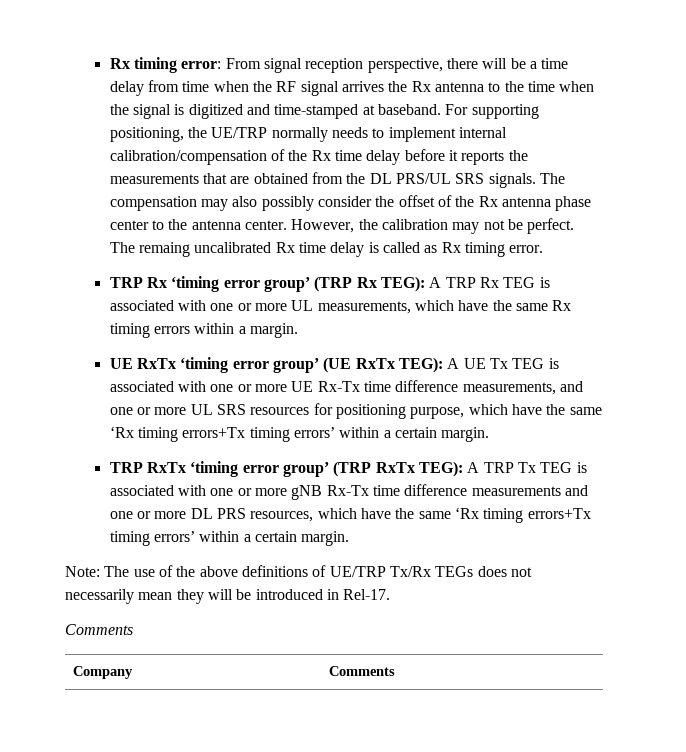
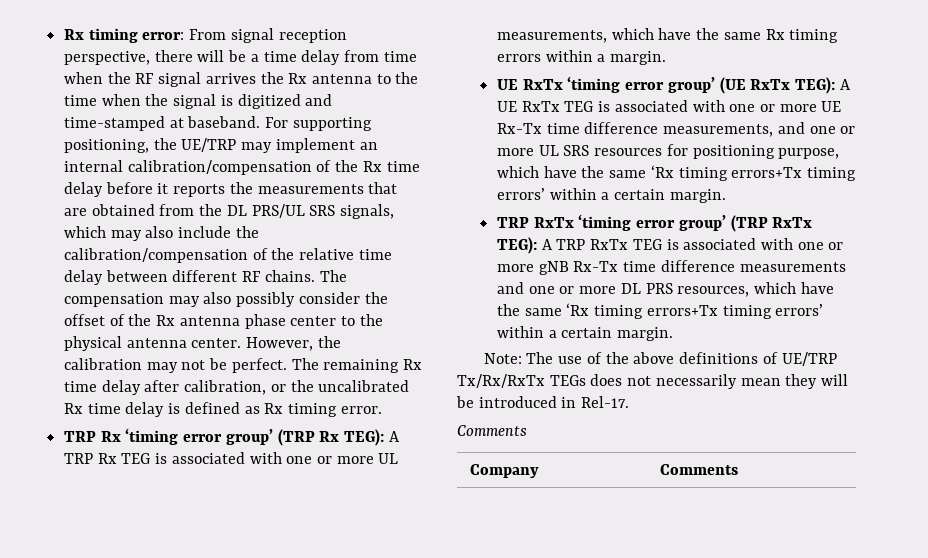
- For supporting positioning, the UE/TRP normally needs to implement internal calibration/compensation of the Rx time delay before it reports the measurements that are obtained from the DL PRS/UL SRS signals.
+ For supporting positioning, the UE/TRP may implement an internal calibration/compensation of the Rx time delay before it reports the measurements that are obtained from the DL PRS/UL SRS signals, which may also include the calibration/compensation of the relative time delay between different RF chains.
- The compensation may also possibly consider the offset of the Rx antenna phase center to the antenna center.
+ The compensation may also possibly consider the offset of the Rx antenna phase center to the physical antenna center.
- The remaing uncalibrated Rx time delay is called as Rx timing error.
+ The remaining Rx time delay after calibration, or the uncalibrated Rx time delay is defined as Rx timing error.
- UE RxTx ‘timing error group’ (UE RxTx TEG): A UE Tx TEG is associated with one or more UE Rx-Tx time difference measurements, and one or more UL SRS resources for positioning purpose, which have the same ‘Rx timing errors+Tx timing errors’ within a certain margin.
+ UE RxTx ‘timing error group’ (UE RxTx TEG): A UE RxTx TEG is associated with one or more UE Rx-Tx time difference measurements, and one or more UL SRS resources for positioning purpose, which have the same ‘Rx timing errors+Tx timing errors’ within a certain margin.
- TRP RxTx ‘timing error group’ (TRP RxTx TEG): A TRP Tx TEG is associated with one or more gNB Rx-Tx time difference measurements and one or more DL PRS resources, which have the same ‘Rx timing errors+Tx timing errors’ within a certain margin.
+ TRP RxTx ‘timing error group’ (TRP RxTx TEG): A TRP RxTx TEG is associated with one or more gNB Rx-Tx time difference measurements and one or more DL PRS resources, which have the same ‘Rx timing errors+Tx timing errors’ within a certain margin.
- Note: The use of the above definitions of UE/TRP Tx/Rx TEGs does not necessarily mean they will be introduced in Rel-17.
+ Note: The use of the above definitions of UE/TRP Tx/Rx/RxTx TEGs does not necessarily mean they will be introduced in Rel-17.

